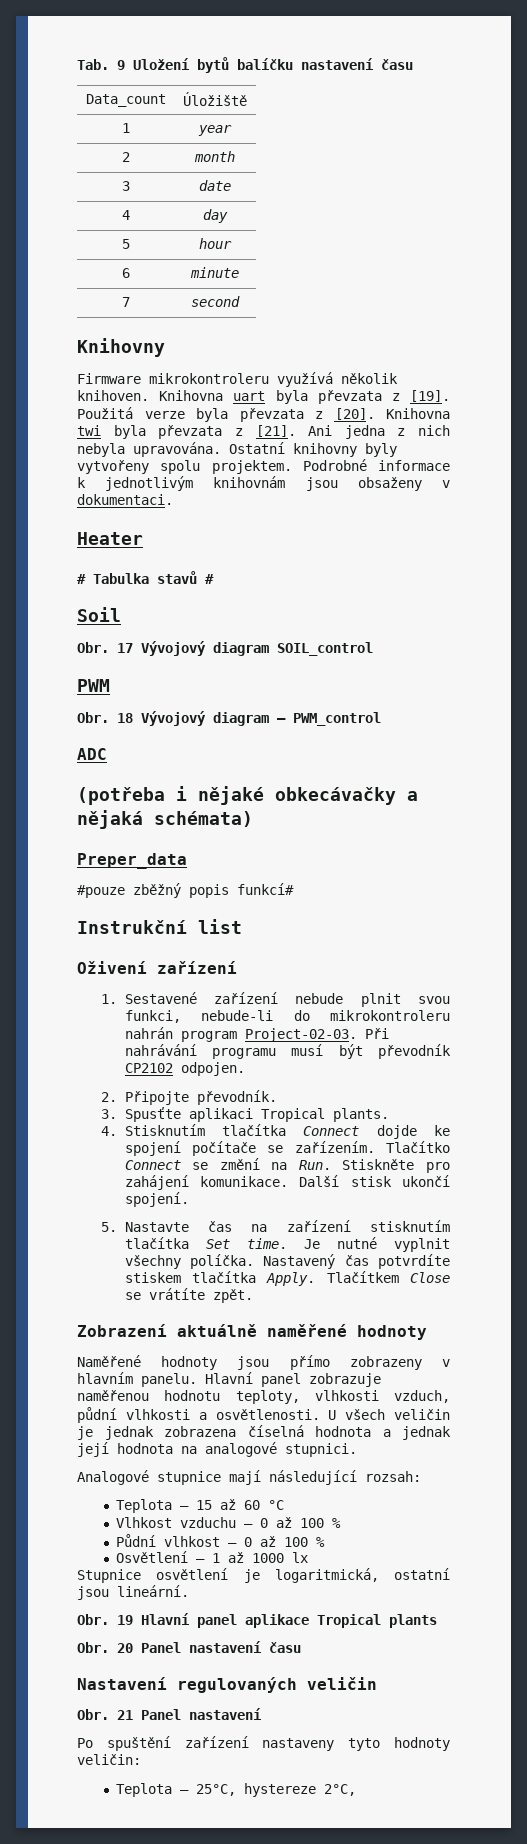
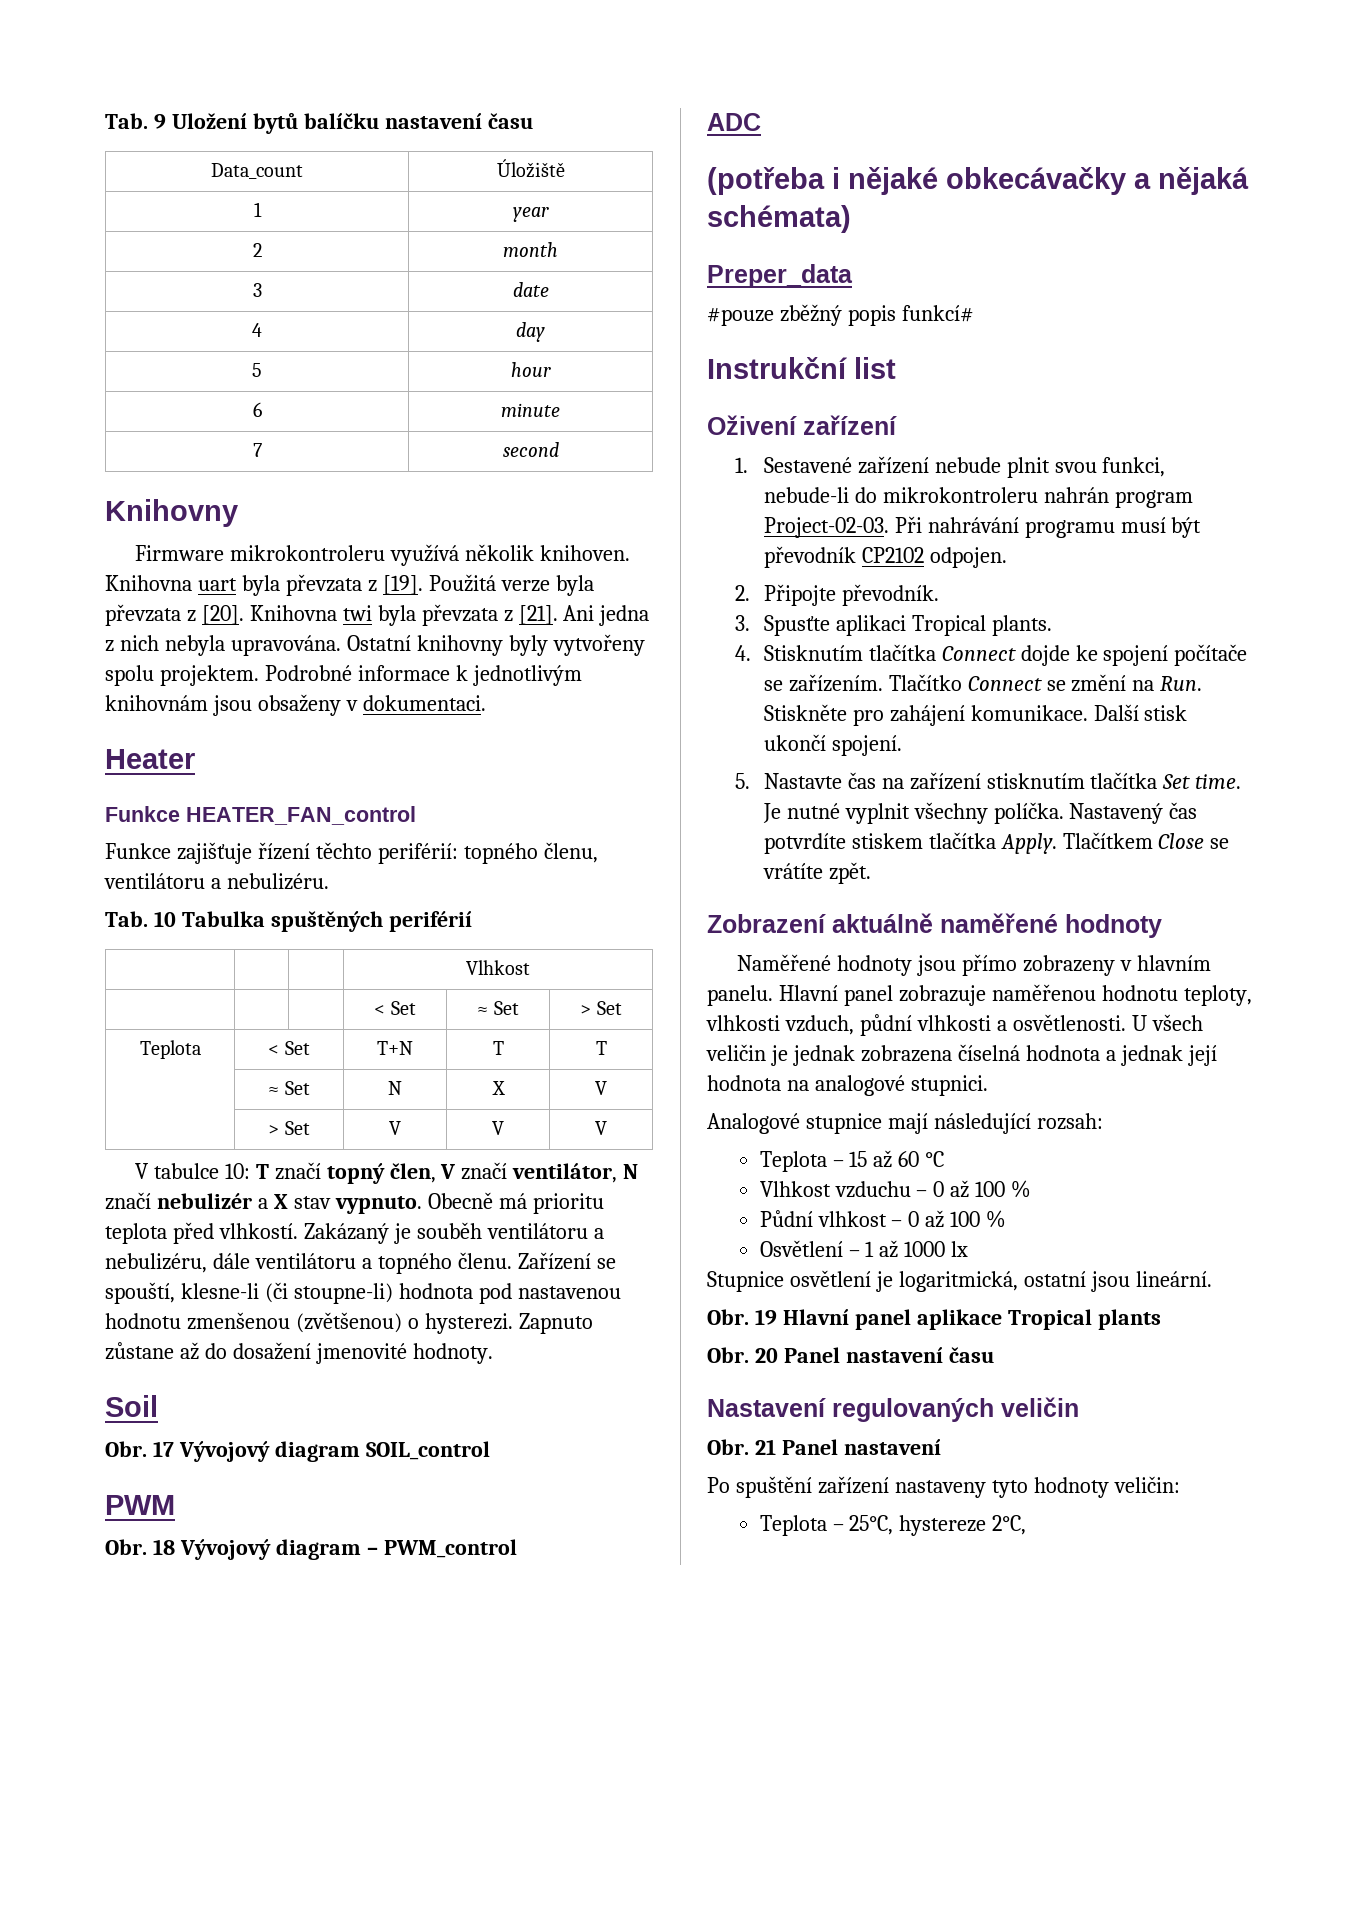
- # Tabulka stavů #
+ Funkce HEATER_FAN_control
+ Funkce zajišťuje řízení těchto periférií: topného členu, ventilátoru a nebulizéru.
+ Tab. 10 Tabulka spuštěných periférií
+ | | | Vlhkost
+ | | | < Set | ≈ Set | > Set
+ Teplota | < Set | T+N | T | T
+ | ≈ Set | N | X | V
+ | > Set | V | V | V
+ V tabulce 10: T značí topný člen, V značí ventilátor, N značí nebulizér a X stav vypnuto. Obecně má prioritu teplota před vlhkostí. Zakázaný je souběh ventilátoru a nebulizéru, dále ventilátoru a topného členu. Zařízení se spouští, klesne-li (či stoupne-li) hodnota pod nastavenou hodnotu zmenšenou (zvětšenou) o hysterezi. Zapnuto zůstane až do dosažení jmenovité hodnoty.

